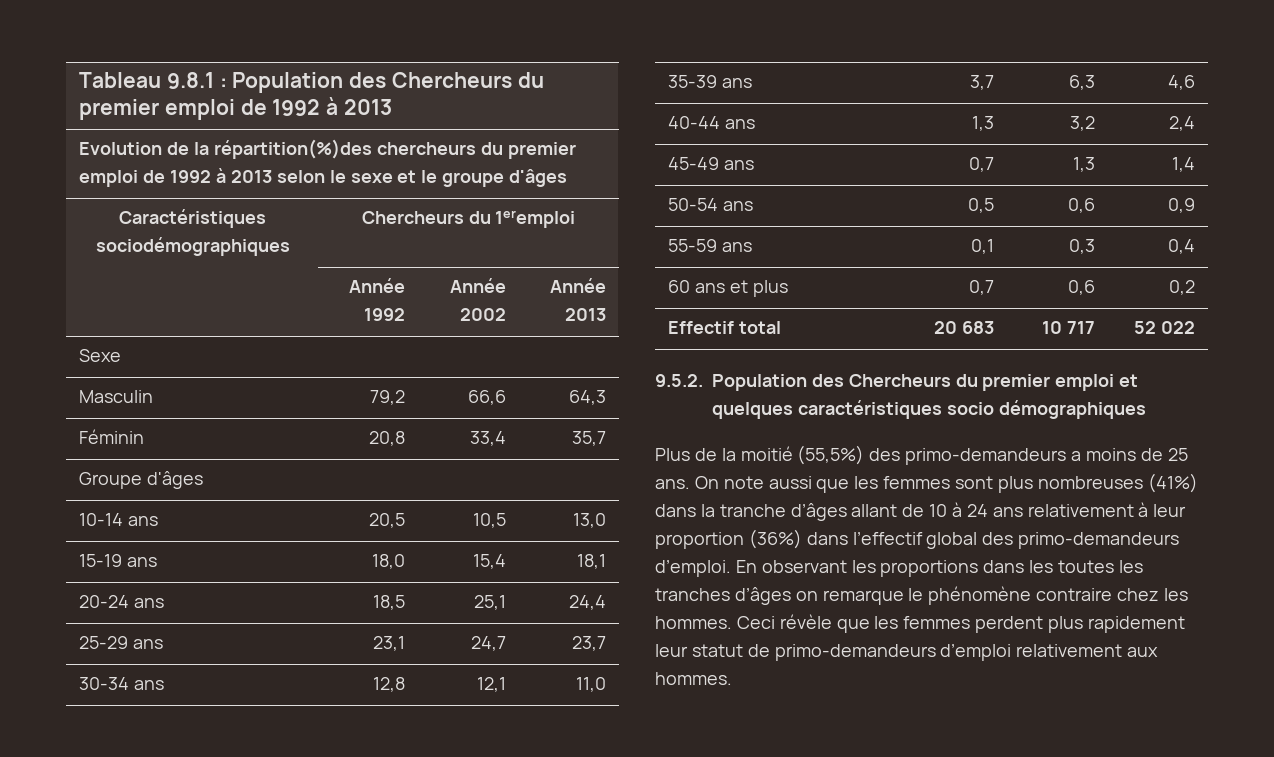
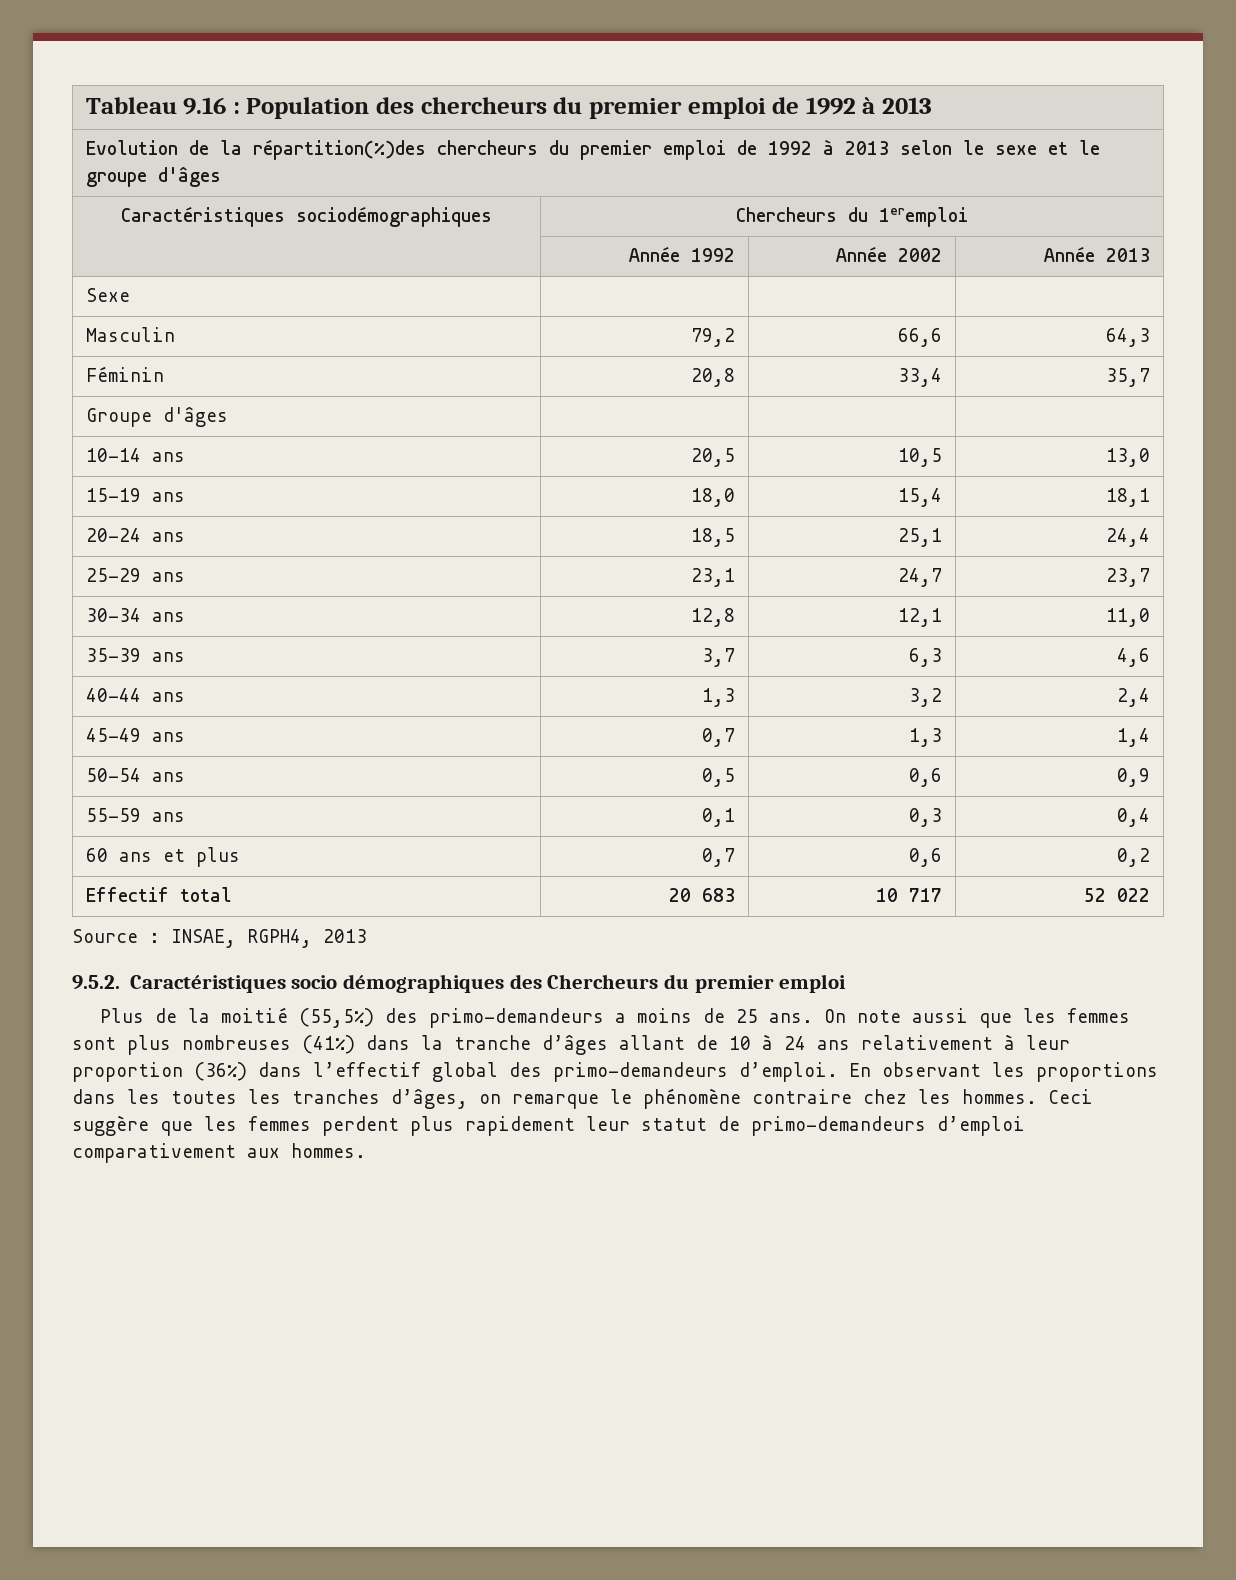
- Tableau 9.8.1 : Population des Chercheurs du premier emploi de 1992 à 2013
+ Tableau 9.16 : Population des chercheurs du premier emploi de 1992 à 2013
- 9.5.2. Population des Chercheurs du premier emploi et quelques caractéristiques socio démographiques
+ Source : INSAE, RGPH4, 2013
+ 9.5.2. Caractéristiques socio démographiques des Chercheurs du premier emploi
- En observant les proportions dans les toutes les tranches d’âges on remarque le phénomène contraire chez les hommes.
+ En observant les proportions dans les toutes les tranches d’âges, on remarque le phénomène contraire chez les hommes.
- Ceci révèle que les femmes perdent plus rapidement leur statut de primo-demandeurs d’emploi relativement aux hommes.
+ Ceci suggère que les femmes perdent plus rapidement leur statut de primo-demandeurs d’emploi comparativement aux hommes.

